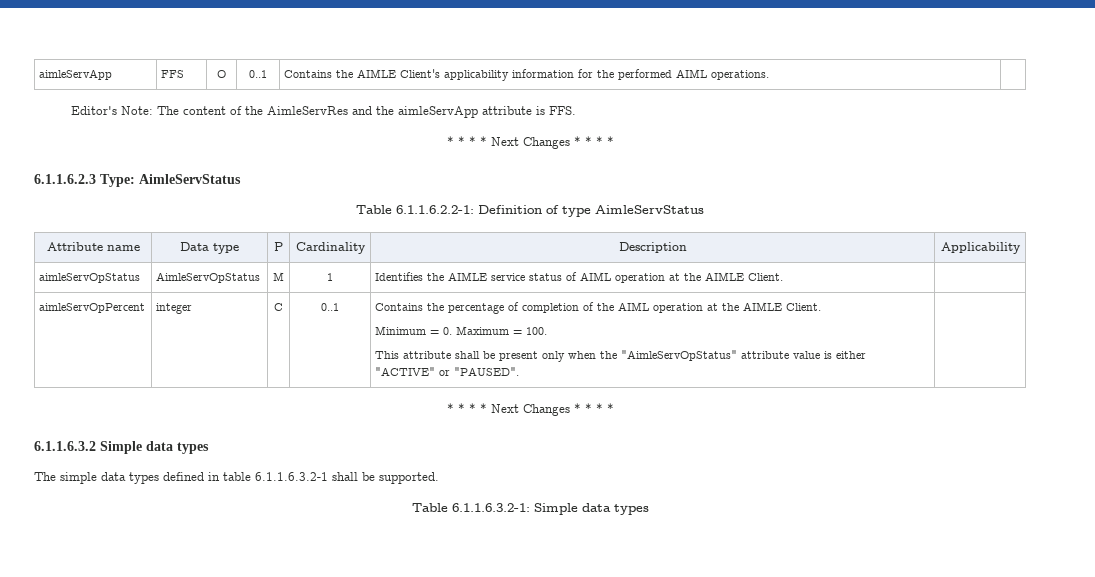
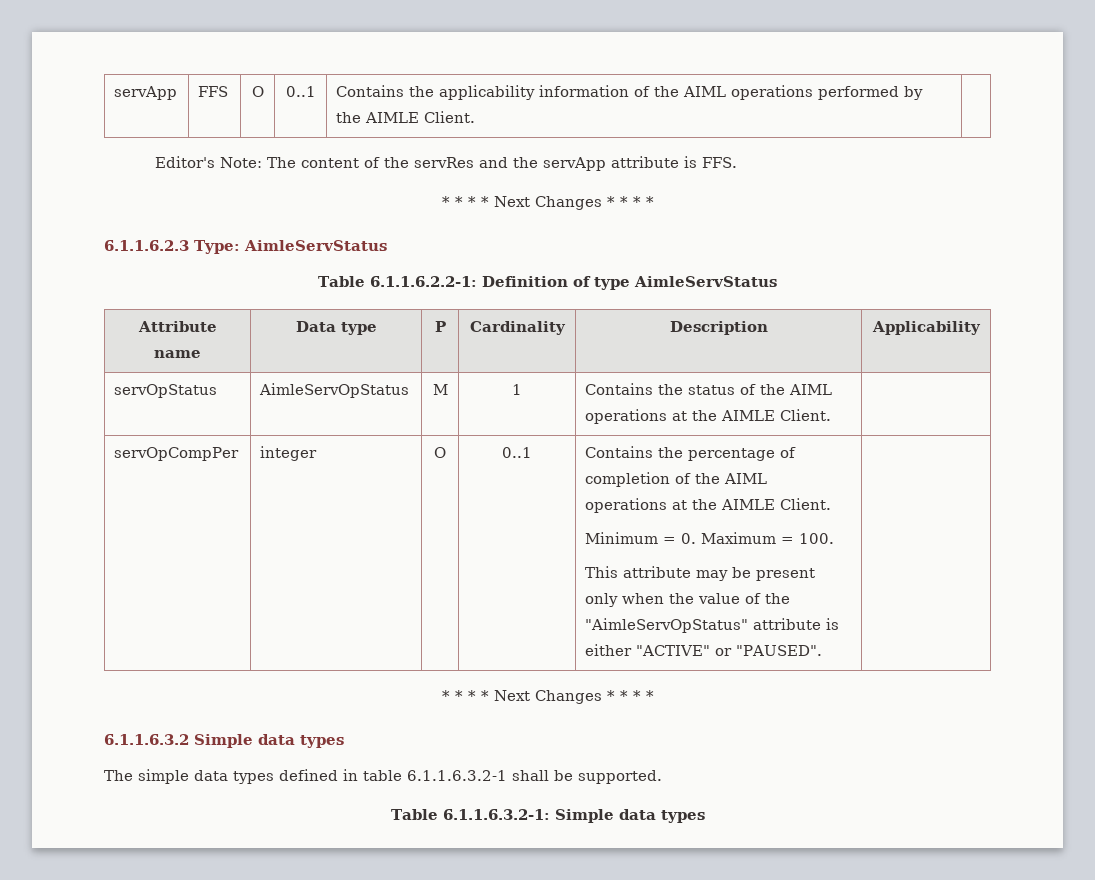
- aimleServApp | FFS | O | 0..1 | Contains the AIMLE Client's applicability information for the performed AIML operations. |
+ servApp | FFS | O | 0..1 | Contains the applicability information of the AIML operations performed by the AIMLE Client. |
- Editor's Note: The content of the AimleServRes and the aimleServApp attribute is FFS.
+ Editor's Note: The content of the servRes and the servApp attribute is FFS.
- aimleServOpStatus | AimleServOpStatus | M | 1 | Identifies the AIMLE service status of AIML operation at the AIMLE Client. |
+ servOpStatus | AimleServOpStatus | M | 1 | Contains the status of the AIML operations at the AIMLE Client. |
- aimleServOpPercent
+ servOpCompPer
- integer | C
+ integer | O
- Contains the percentage of completion of the AIML operation at the AIMLE Client.
+ Contains the percentage of completion of the AIML operations at the AIMLE Client.
- This attribute shall be present only when the "AimleServOpStatus" attribute value is either "ACTIVE" or "PAUSED".
+ This attribute may be present only when the value of the "AimleServOpStatus" attribute is either "ACTIVE" or "PAUSED".

